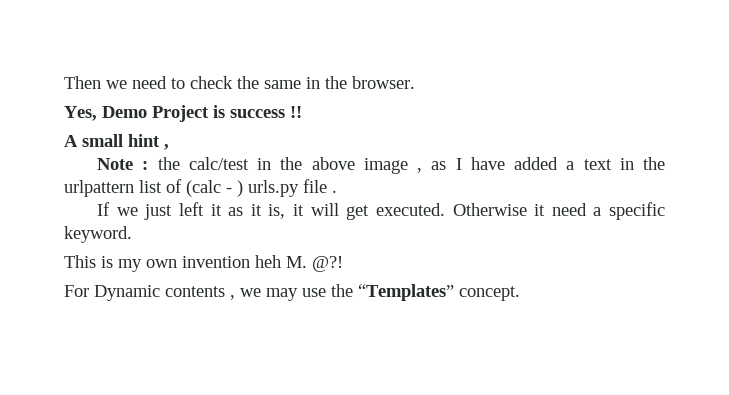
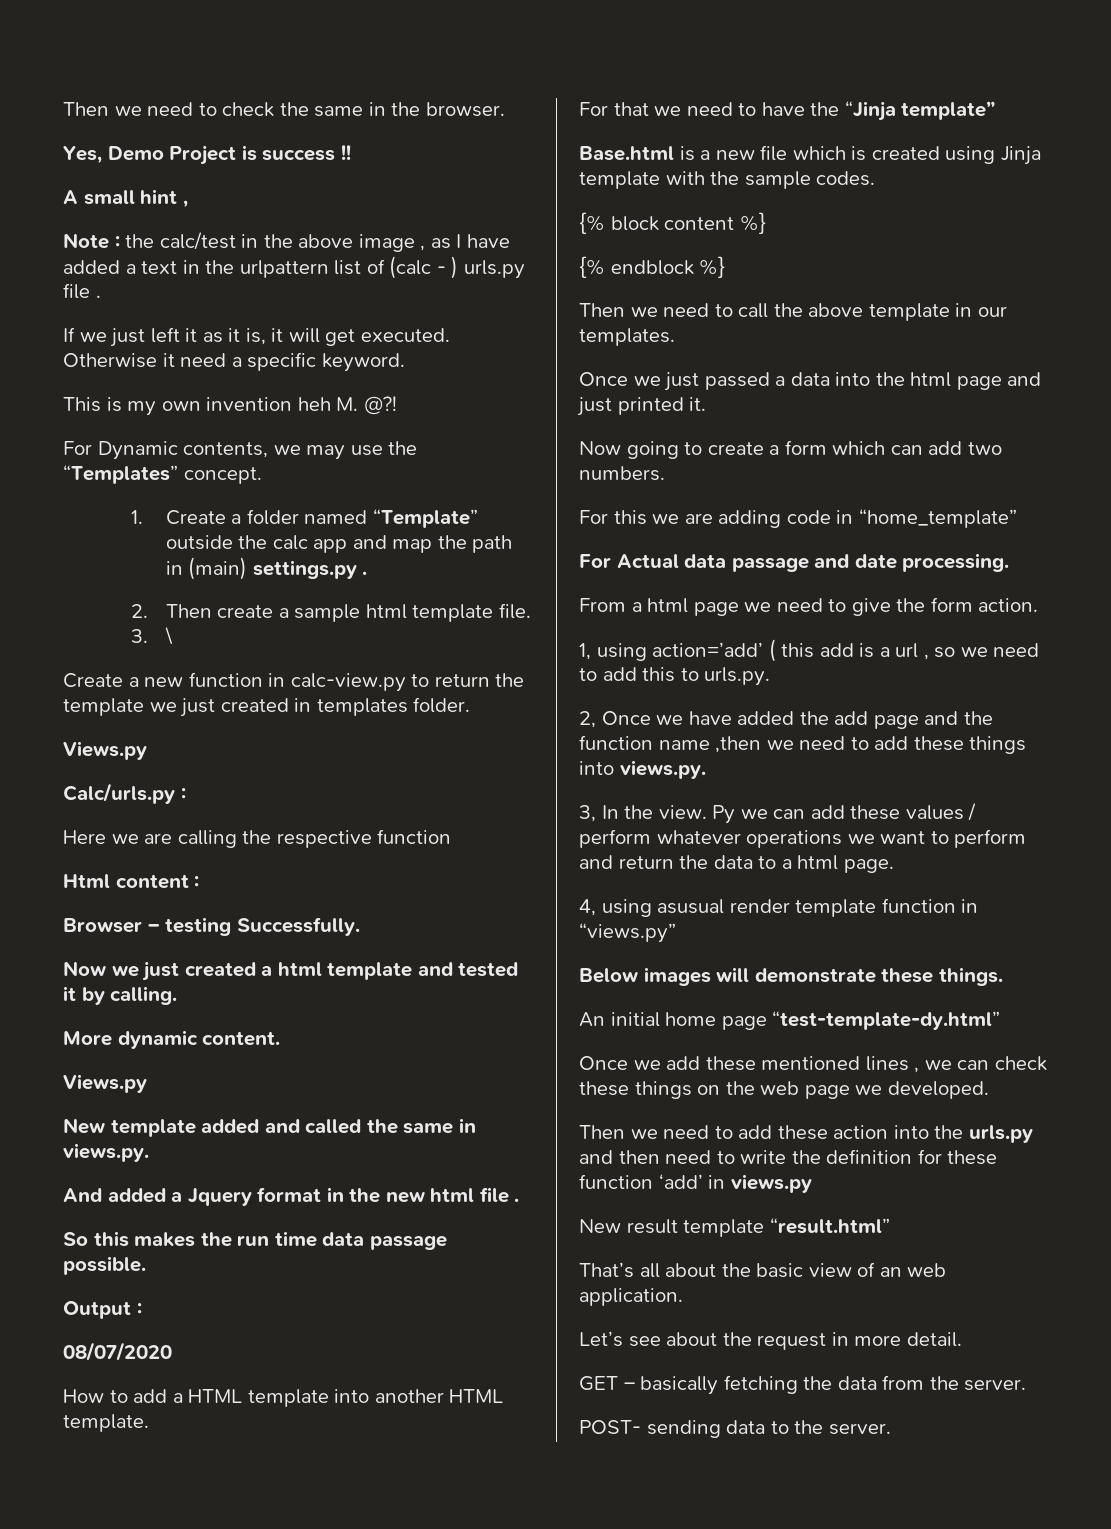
- For Dynamic contents , we may use the “Templates” concept.
+ For Dynamic contents, we may use the “Templates” concept.
+ 1. Create a folder named “Template” outside the calc app and map the path in (main) settings.py .
+ 2. Then create a sample html template file.
+ 3. \
+ Create a new function in calc-view.py to return the template we just created in templates folder.
+ Views.py
+ Calc/urls.py :
+ Here we are calling the respective function
+ Html content :
+ Browser – testing Successfully.
+ Now we just created a html template and tested it by calling.
+ More dynamic content.
+ Views.py
+ New template added and called the same in views.py.
+ And added a Jquery format in the new html file .
+ So this makes the run time data passage possible.
+ Output :
+ 08/07/2020
+ How to add a HTML template into another HTML template.
+ For that we need to have the “Jinja template”
+ Base.html is a new file which is created using Jinja template with the sample codes.
+ {% block content %}
+ {% endblock %}
+ Then we need to call the above template in our templates.
+ Once we just passed a data into the html page and just printed it.
+ Now going to create a form which can add two numbers.
+ For this we are adding code in “home_template”
+ For Actual data passage and date processing.
+ From a html page we need to give the form action.
+ 1, using action=’add’ ( this add is a url , so we need to add this to urls.py.
+ 2, Once we have added the add page and the function name ,then we need to add these things into views.py.
+ 3, In the view. Py we can add these values / perform whatever operations we want to perform and return the data to a html page.
+ 4, using asusual render template function in “views.py”
+ Below images will demonstrate these things.
+ An initial home page “test-template-dy.html”
+ Once we add these mentioned lines , we can check these things on the web page we developed.
+ Then we need to add these action into the urls.py and then need to write the definition for these function ‘add’ in views.py
+ New result template “result.html”
+ That’s all about the basic view of an web application.
+ Let’s see about the request in more detail.
+ GET – basically fetching the data from the server.
+ POST- sending data to the server.

